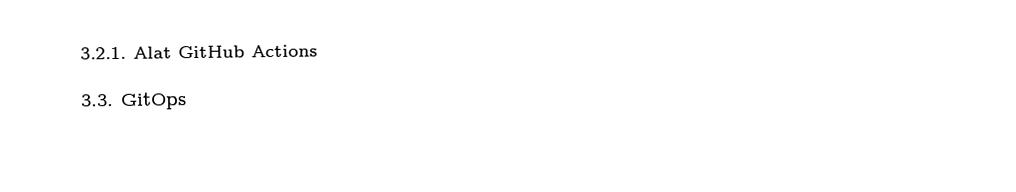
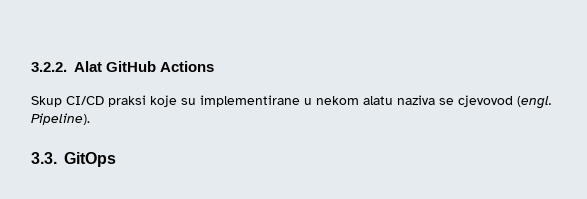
- 3.2.1. Alat GitHub Actions
+ 3.2.2. Alat GitHub Actions
+ Skup CI/CD praksi koje su implementirane u nekom alatu naziva se cjevovod (engl. Pipeline).

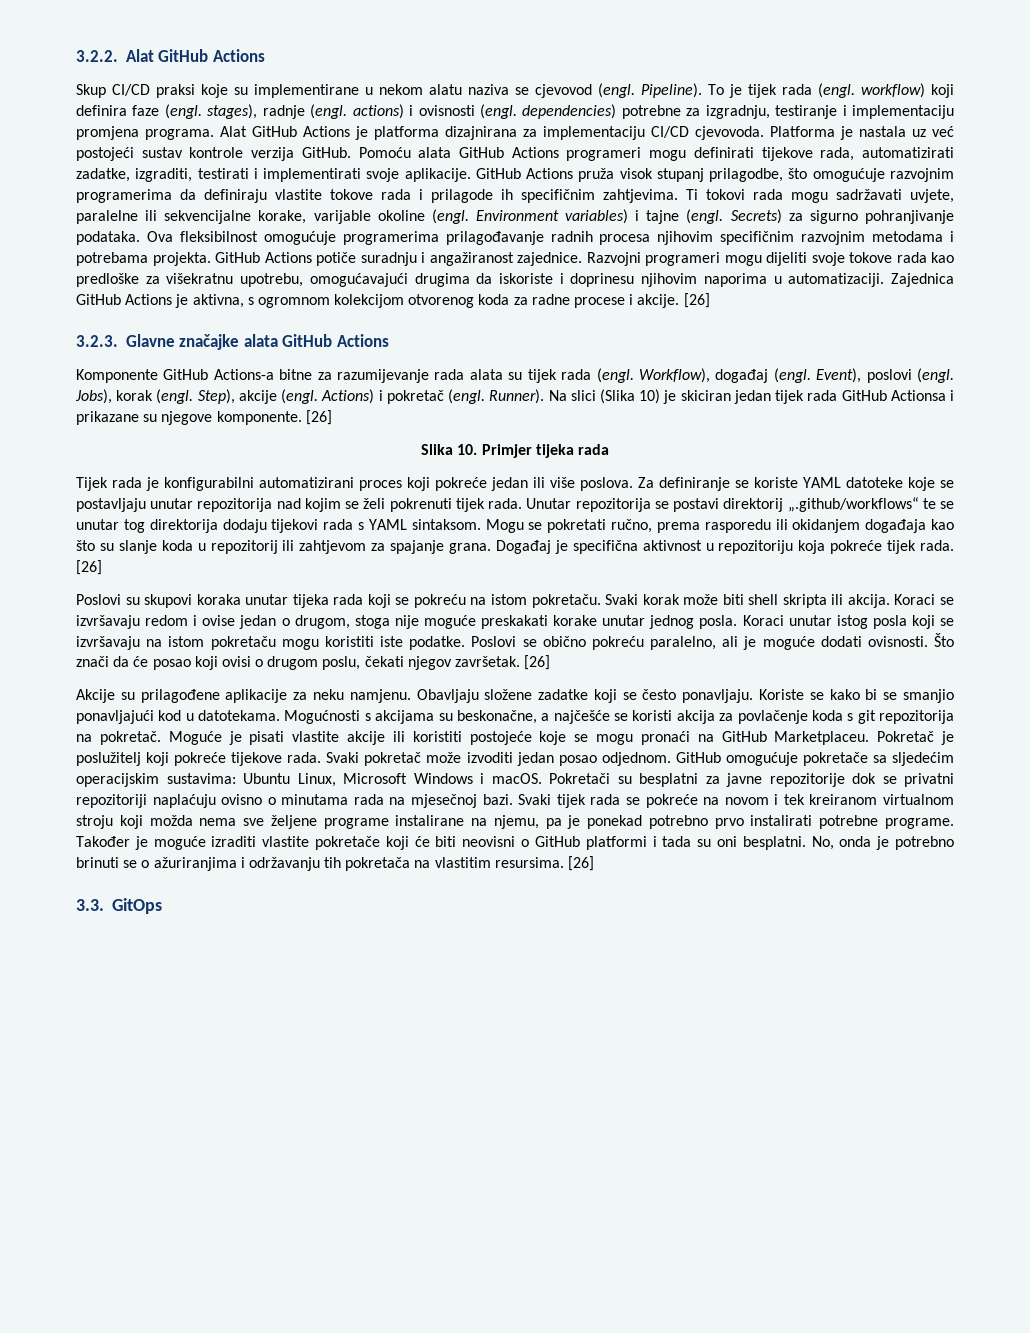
+ To je tijek rada (engl. workflow) koji definira faze (engl. stages), radnje (engl. actions) i ovisnosti (engl. dependencies) potrebne za izgradnju, testiranje i implementaciju promjena programa. Alat GitHub Actions je platforma dizajnirana za implementaciju CI/CD cjevovoda. Platforma je nastala uz već postojeći sustav kontrole verzija GitHub. Pomoću alata GitHub Actions programeri mogu definirati tijekove rada, automatizirati zadatke, izgraditi, testirati i implementirati svoje aplikacije. GitHub Actions pruža visok stupanj prilagodbe, što omogućuje razvojnim programerima da definiraju vlastite tokove rada i prilagode ih specifičnim zahtjevima. Ti tokovi rada mogu sadržavati uvjete, paralelne ili sekvencijalne korake, varijable okoline (engl. Environment variables) i tajne (engl. Secrets) za sigurno pohranjivanje podataka. Ova fleksibilnost omogućuje programerima prilagođavanje radnih procesa njihovim specifičnim razvojnim metodama i potrebama projekta. GitHub Actions potiče suradnju i angažiranost zajednice. Razvojni programeri mogu dijeliti svoje tokove rada kao predloške za višekratnu upotrebu, omogućavajući drugima da iskoriste i doprinesu njihovim naporima u automatizaciji. Zajednica GitHub Actions je aktivna, s ogromnom kolekcijom otvorenog koda za radne procese i akcije. [26]
+ 3.2.3. Glavne značajke alata GitHub Actions
+ Komponente GitHub Actions-a bitne za razumijevanje rada alata su tijek rada (engl. Workflow), događaj (engl. Event), poslovi (engl. Jobs), korak (engl. Step), akcije (engl. Actions) i pokretač (engl. Runner). Na slici (Slika 10) je skiciran jedan tijek rada GitHub Actionsa i prikazane su njegove komponente. [26]
+ Slika 10. Primjer tijeka rada
+ Tijek rada je konfigurabilni automatizirani proces koji pokreće jedan ili više poslova. Za definiranje se koriste YAML datoteke koje se postavljaju unutar repozitorija nad kojim se želi pokrenuti tijek rada. Unutar repozitorija se postavi direktorij „.github/workflows“ te se unutar tog direktorija dodaju tijekovi rada s YAML sintaksom. Mogu se pokretati ručno, prema rasporedu ili okidanjem događaja kao što su slanje koda u repozitorij ili zahtjevom za spajanje grana. Događaj je specifična aktivnost u repozitoriju koja pokreće tijek rada. [26]
+ Poslovi su skupovi koraka unutar tijeka rada koji se pokreću na istom pokretaču. Svaki korak može biti shell skripta ili akcija. Koraci se izvršavaju redom i ovise jedan o drugom, stoga nije moguće preskakati korake unutar jednog posla. Koraci unutar istog posla koji se izvršavaju na istom pokretaču mogu koristiti iste podatke. Poslovi se obično pokreću paralelno, ali je moguće dodati ovisnosti. Što znači da će posao koji ovisi o drugom poslu, čekati njegov završetak. [26]
+ Akcije su prilagođene aplikacije za neku namjenu. Obavljaju složene zadatke koji se često ponavljaju. Koriste se kako bi se smanjio ponavljajući kod u datotekama. Mogućnosti s akcijama su beskonačne, a najčešće se koristi akcija za povlačenje koda s git repozitorija na pokretač. Moguće je pisati vlastite akcije ili koristiti postojeće koje se mogu pronaći na GitHub Marketplaceu. Pokretač je poslužitelj koji pokreće tijekove rada. Svaki pokretač može izvoditi jedan posao odjednom. GitHub omogućuje pokretače sa sljedećim operacijskim sustavima: Ubuntu Linux, Microsoft Windows i macOS. Pokretači su besplatni za javne repozitorije dok se privatni repozitoriji naplaćuju ovisno o minutama rada na mjesečnoj bazi. Svaki tijek rada se pokreće na novom i tek kreiranom virtualnom stroju koji možda nema sve željene programe instalirane na njemu, pa je ponekad potrebno prvo instalirati potrebne programe. Također je moguće izraditi vlastite pokretače koji će biti neovisni o GitHub platformi i tada su oni besplatni. No, onda je potrebno brinuti se o ažuriranjima i održavanju tih pokretača na vlastitim resursima. [26]

